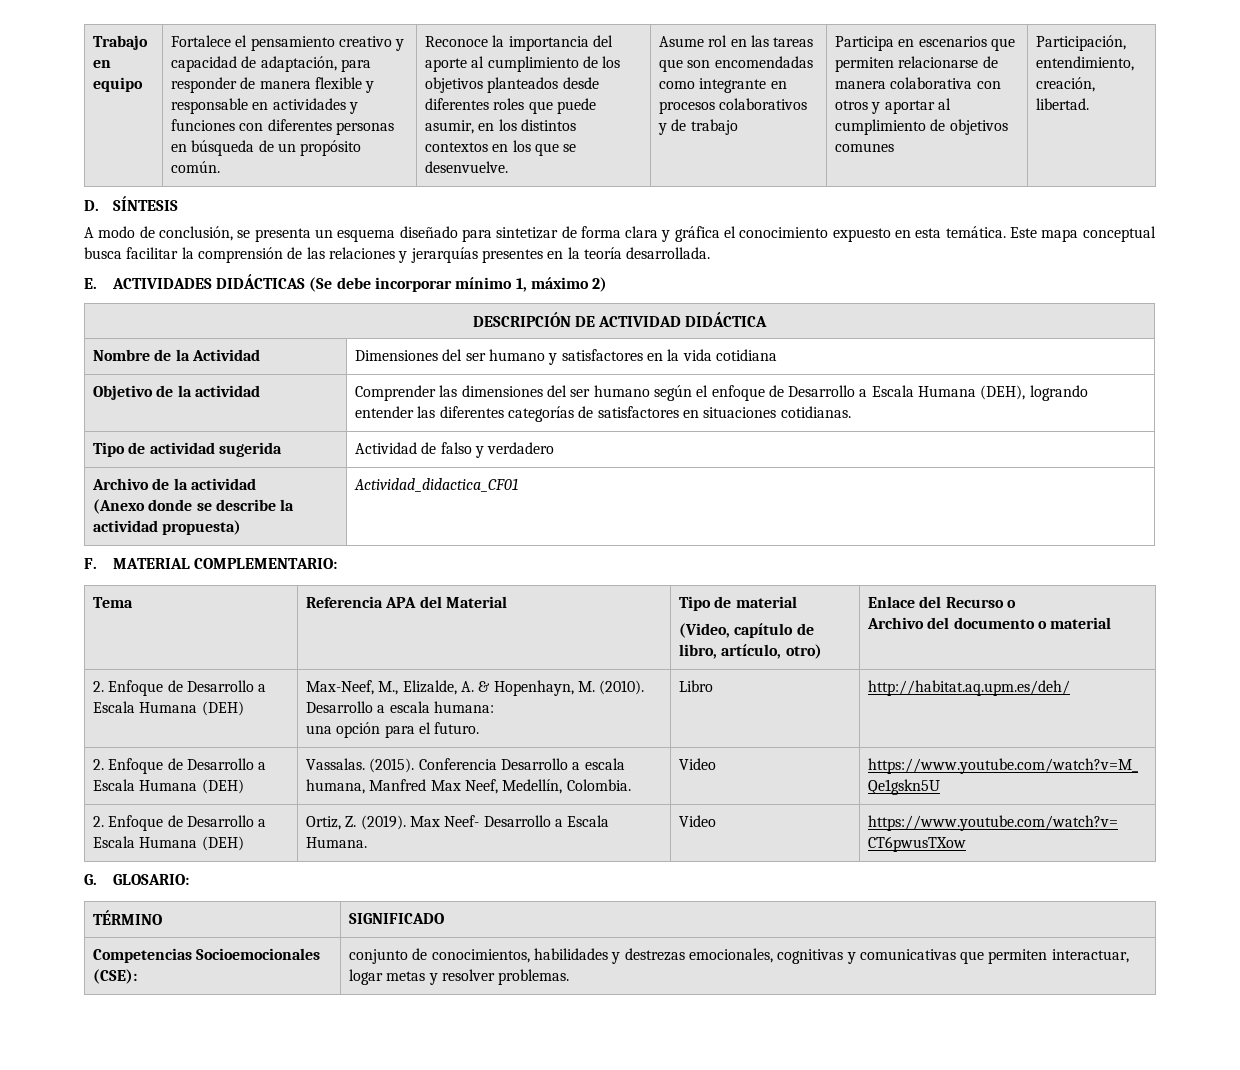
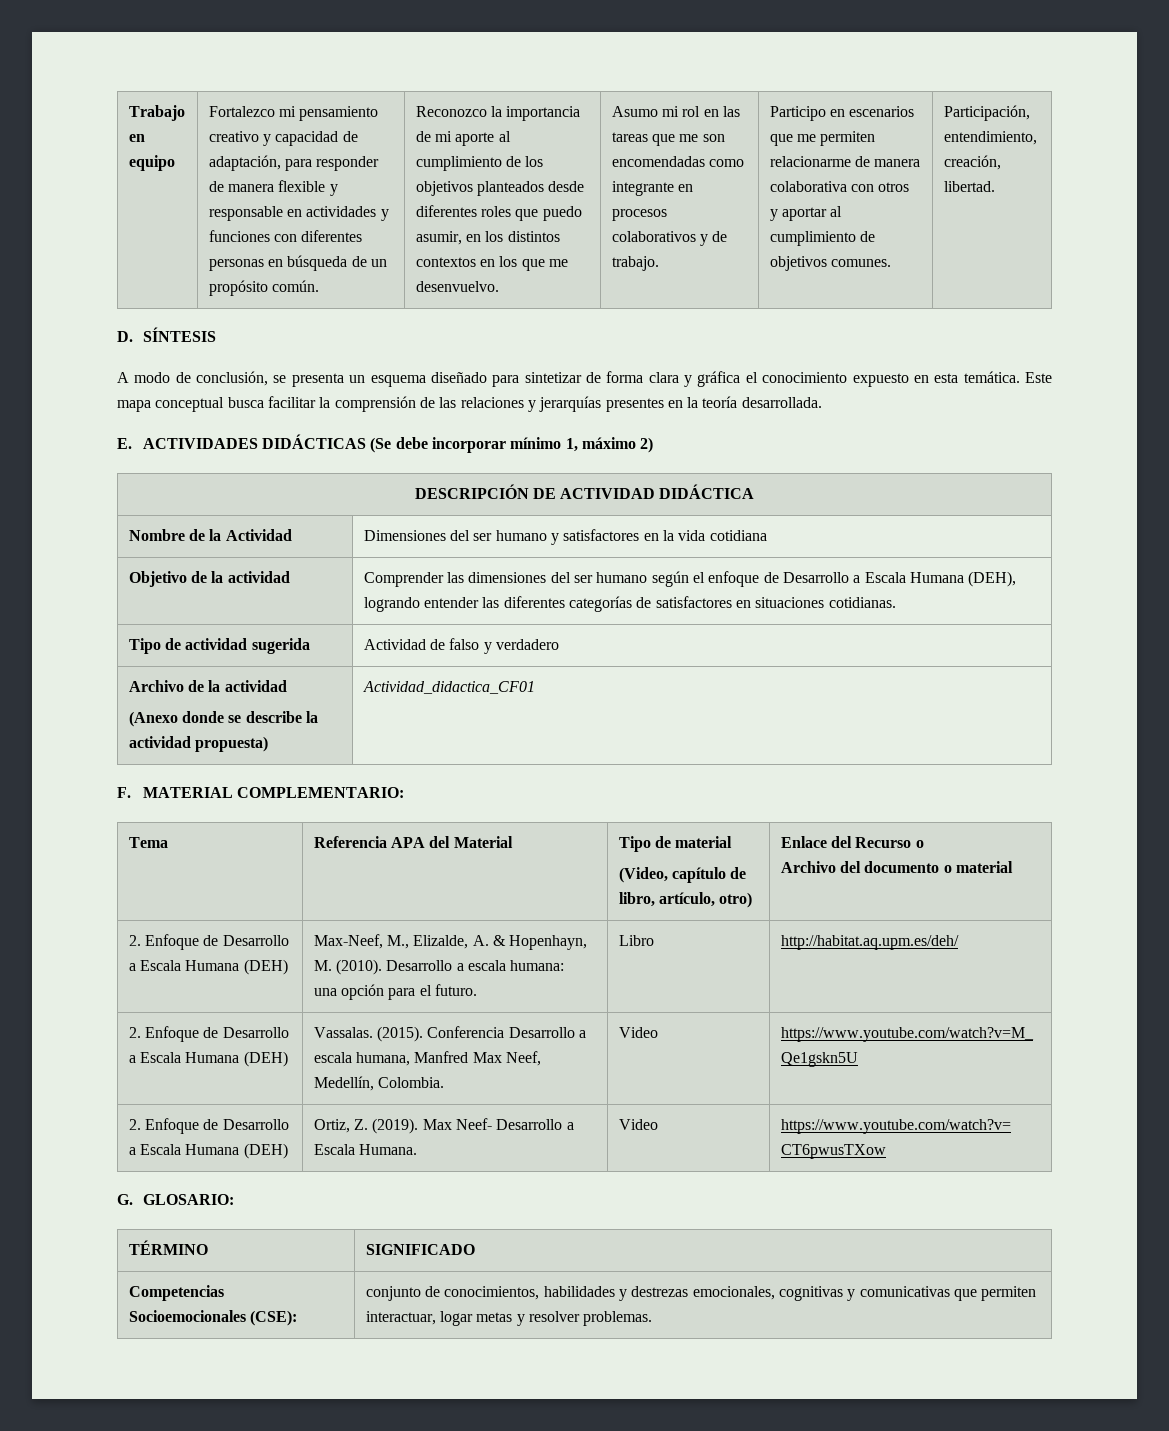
- Fortalece el pensamiento creativo y capacidad de adaptación, para responder de manera flexible y responsable en actividades y funciones con diferentes personas en búsqueda de un propósito común.
+ Fortalezco mi pensamiento creativo y capacidad de adaptación, para responder de manera flexible y responsable en actividades y funciones con diferentes personas en búsqueda de un propósito común.
- Reconoce la importancia del aporte al cumplimiento de los objetivos planteados desde diferentes roles que puede asumir, en los distintos contextos en los que se desenvuelve. | Asume rol en las tareas que son encomendadas como integrante en procesos colaborativos y de trabajo | Participa en escenarios que permiten relacionarse de manera colaborativa con otros y aportar al cumplimiento de objetivos comunes
+ Reconozco la importancia de mi aporte al cumplimiento de los objetivos planteados desde diferentes roles que puedo asumir, en los distintos contextos en los que me desenvuelvo. | Asumo mi rol en las tareas que me son encomendadas como integrante en procesos colaborativos y de trabajo. | Participo en escenarios que me permiten relacionarme de manera colaborativa con otros y aportar al cumplimiento de objetivos comunes.

